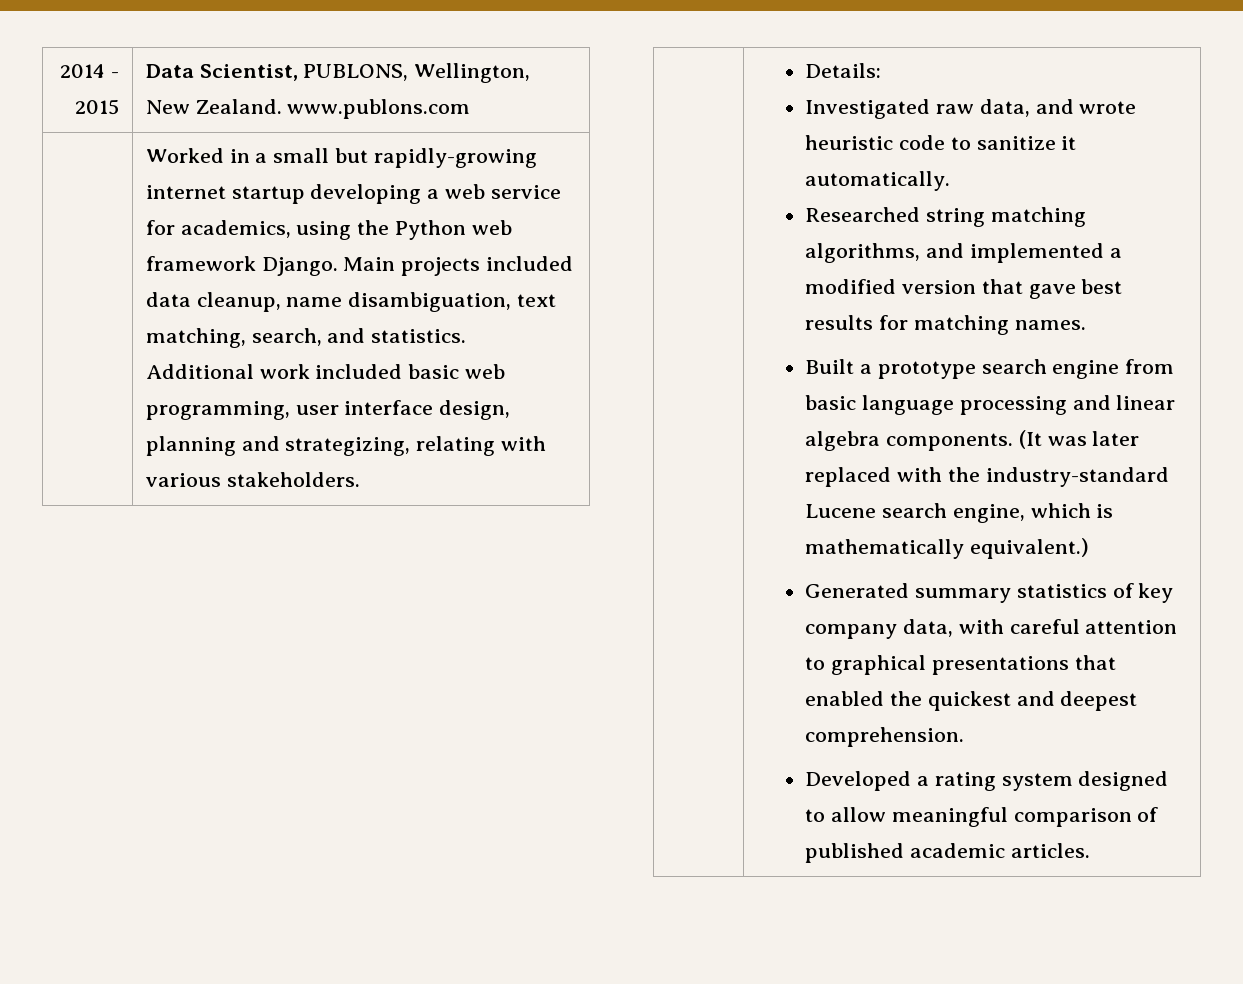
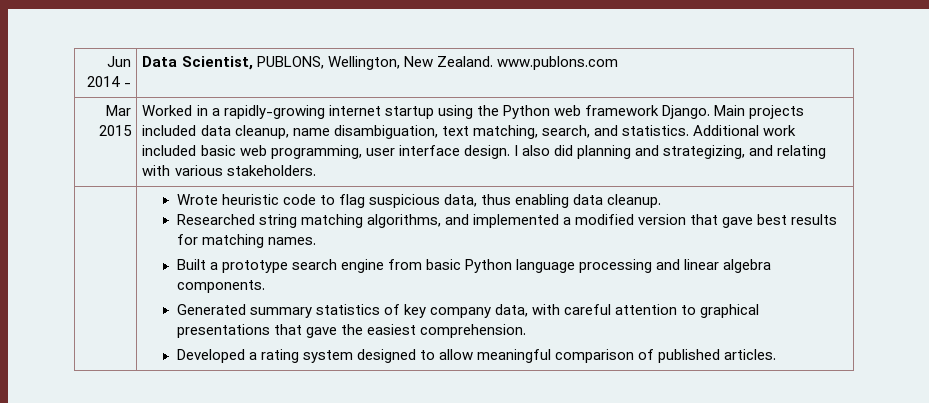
- 2014 - 2015 | Data Scientist, PUBLONS, Wellington, New Zealand. www.publons.com
+ Jun 2014 - | Data Scientist, PUBLONS, Wellington, New Zealand. www.publons.com
+ Mar 2015
- Worked in a small but rapidly-growing internet startup developing a web service for academics, using the Python web framework Django.
+ Worked in a rapidly-growing internet startup using the Python web framework Django.
- Additional work included basic web programming, user interface design, planning and strategizing, relating with various stakeholders.
+ Additional work included basic web programming, user interface design. I also did planning and strategizing, and relating with various stakeholders.
- Details:
- Investigated raw data, and wrote heuristic code to sanitize it automatically.
+ Wrote heuristic code to flag suspicious data, thus enabling data cleanup.
- Built a prototype search engine from basic language processing and linear algebra components. (It was later replaced with the industry-standard Lucene search engine, which is mathematically equivalent.)
+ Built a prototype search engine from basic Python language processing and linear algebra components.
- Generated summary statistics of key company data, with careful attention to graphical presentations that enabled the quickest and deepest comprehension.
+ Generated summary statistics of key company data, with careful attention to graphical presentations that gave the easiest comprehension.
- Developed a rating system designed to allow meaningful comparison of published academic articles.
+ Developed a rating system designed to allow meaningful comparison of published articles.

